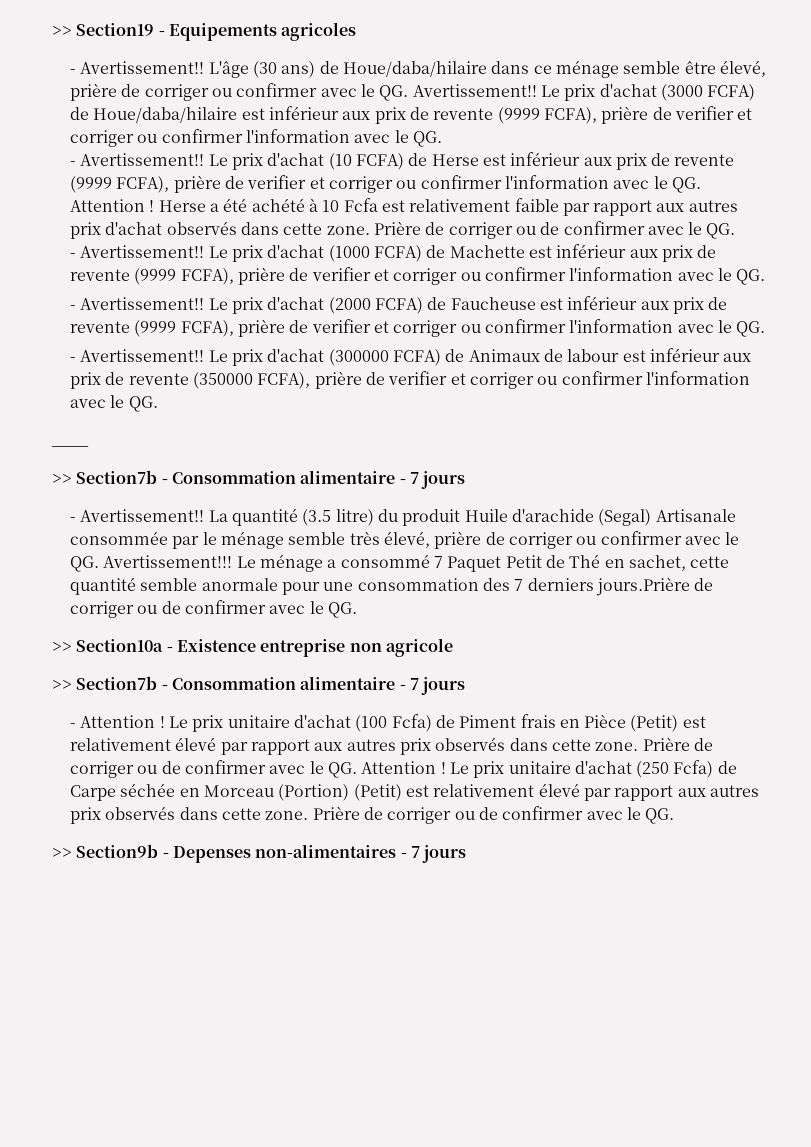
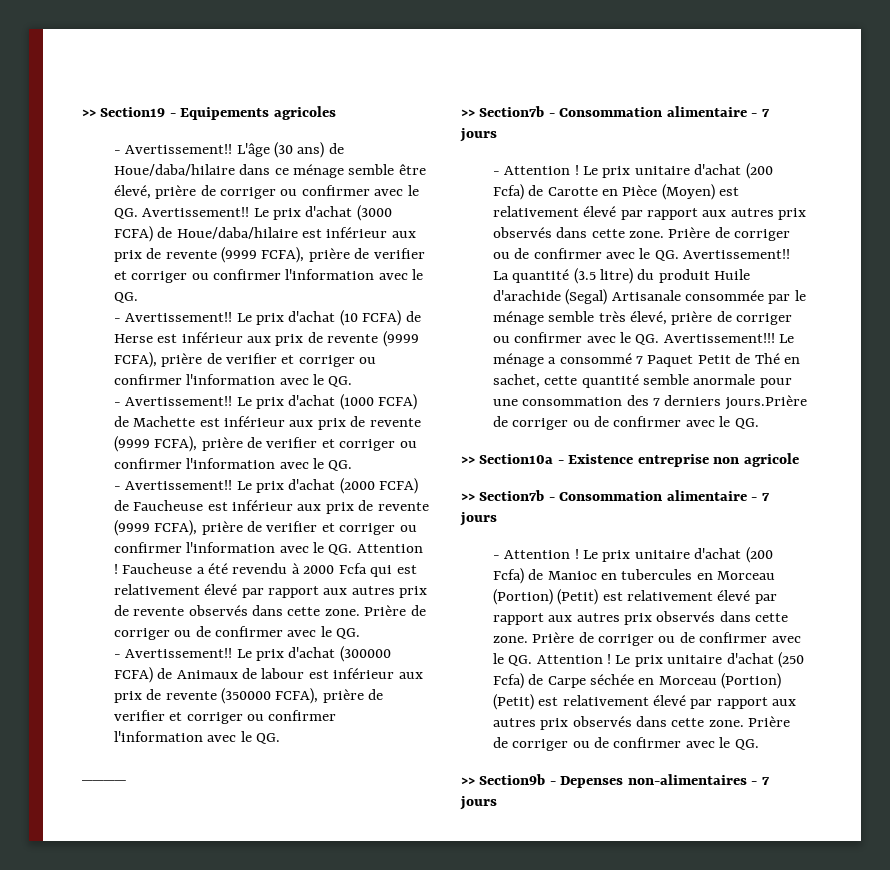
- Le prix d'achat (10 FCFA) de Herse est inférieur aux prix de revente (9999 FCFA), prière de verifier et corriger ou confirmer l'information avec le QG. Attention ! Herse a été achété à 10 Fcfa est relativement faible par rapport aux autres prix d'achat observés dans cette zone. Prière de corriger ou de confirmer avec le QG.
+ Le prix d'achat (10 FCFA) de Herse est inférieur aux prix de revente (9999 FCFA), prière de verifier et corriger ou confirmer l'information avec le QG.
- Le prix d'achat (2000 FCFA) de Faucheuse est inférieur aux prix de revente (9999 FCFA), prière de verifier et corriger ou confirmer l'information avec le QG.
+ Le prix d'achat (2000 FCFA) de Faucheuse est inférieur aux prix de revente (9999 FCFA), prière de verifier et corriger ou confirmer l'information avec le QG. Attention ! Faucheuse a été revendu à 2000 Fcfa qui est relativement élevé par rapport aux autres prix de revente observés dans cette zone. Prière de corriger ou de confirmer avec le QG.
  ____
  >> Section7b - Consommation alimentaire - 7 jours
- - Avertissement!!
+ - Attention ! Le prix unitaire d'achat (200 Fcfa) de Carotte en Pièce (Moyen) est relativement élevé par rapport aux autres prix observés dans cette zone. Prière de corriger ou de confirmer avec le QG. Avertissement!!
- Le prix unitaire d'achat (100 Fcfa) de Piment frais en Pièce (Petit) est relativement élevé par rapport aux autres prix observés dans cette zone.
+ Le prix unitaire d'achat (200 Fcfa) de Manioc en tubercules en Morceau (Portion) (Petit) est relativement élevé par rapport aux autres prix observés dans cette zone.

